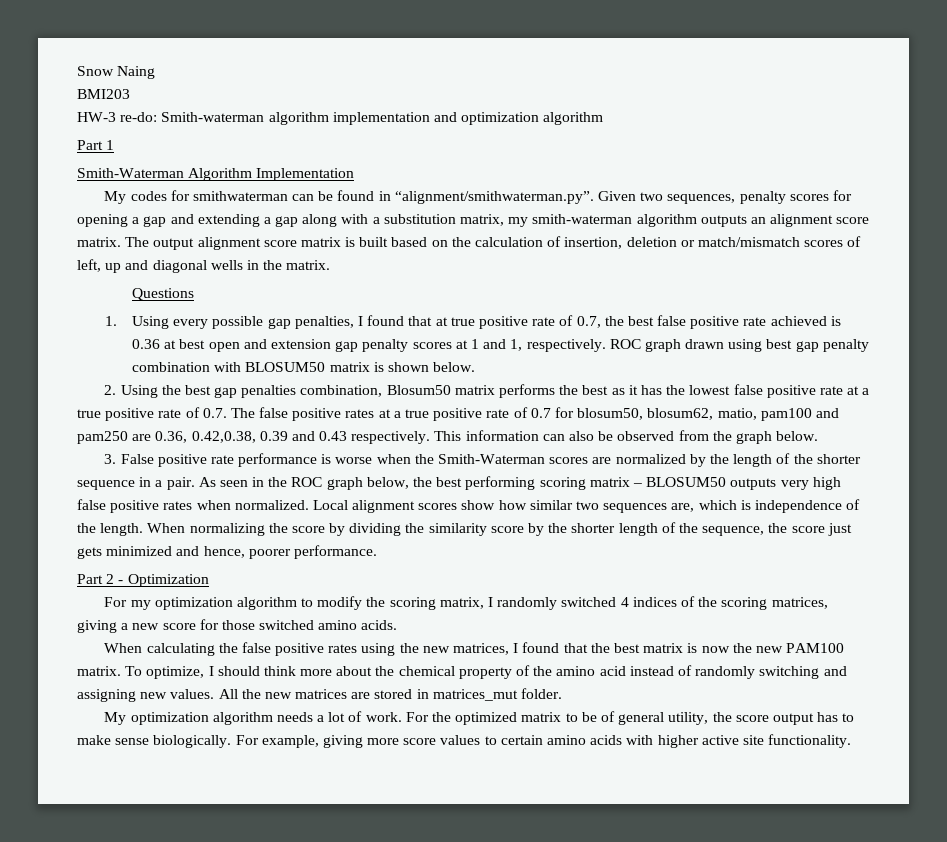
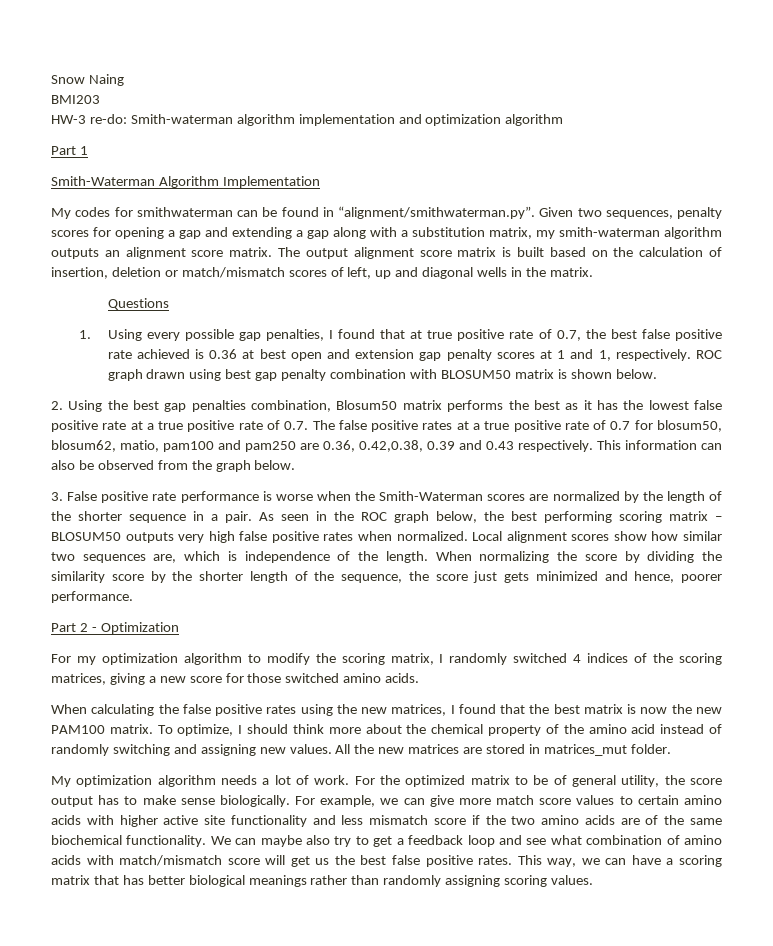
- For example, giving more score values to certain amino acids with higher active site functionality.
+ For example, we can give more match score values to certain amino acids with higher active site functionality and less mismatch score if the two amino acids are of the same biochemical functionality. We can maybe also try to get a feedback loop and see what combination of amino acids with match/mismatch score will get us the best false positive rates. This way, we can have a scoring matrix that has better biological meanings rather than randomly assigning scoring values.

